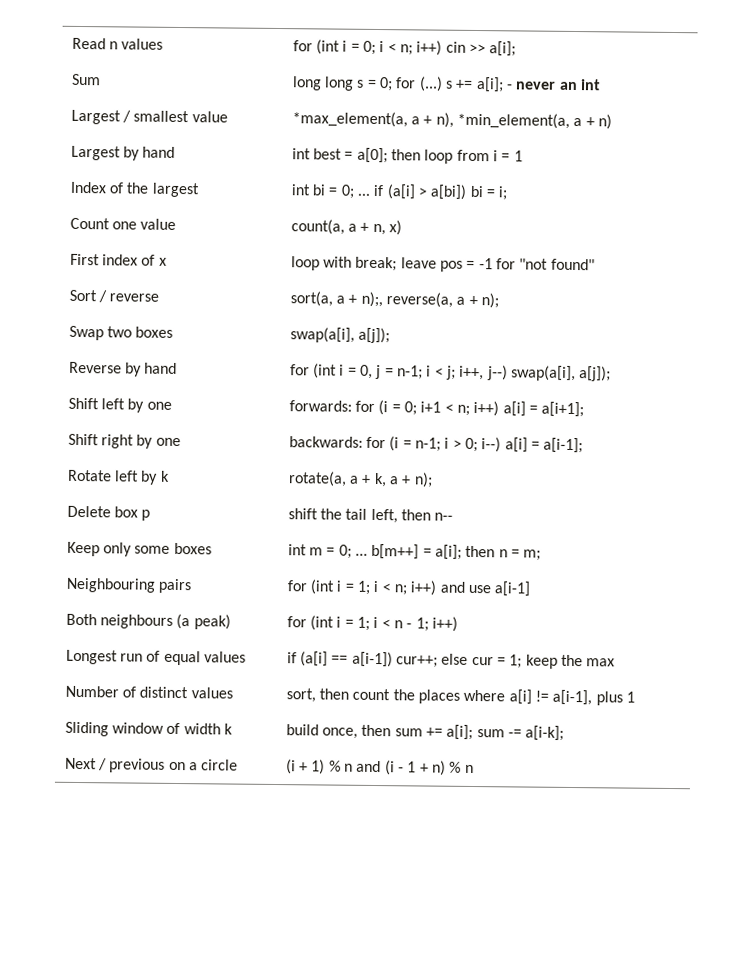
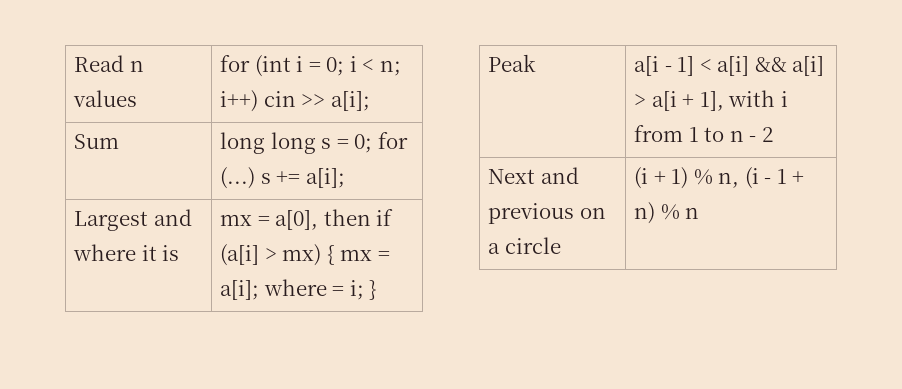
- Sum | long long s = 0; for (...) s += a[i]; - never an int
- Largest / smallest value | *max_element(a, a + n), *min_element(a, a + n)
- Largest by hand | int best = a[0]; then loop from i = 1
- Index of the largest | int bi = 0; ... if (a[i] > a[bi]) bi = i;
- Count one value | count(a, a + n, x)
- First index of x | loop with break; leave pos = -1 for "not found"
- Sort / reverse | sort(a, a + n);, reverse(a, a + n);
- Swap two boxes | swap(a[i], a[j]);
- Reverse by hand | for (int i = 0, j = n-1; i < j; i++, j--) swap(a[i], a[j]);
- Shift left by one | forwards: for (i = 0; i+1 < n; i++) a[i] = a[i+1];
- Shift right by one | backwards: for (i = n-1; i > 0; i--) a[i] = a[i-1];
- Rotate left by k | rotate(a, a + k, a + n);
- Delete box p | shift the tail left, then n--
- Keep only some boxes | int m = 0; ... b[m++] = a[i]; then n = m;
- Neighbouring pairs | for (int i = 1; i < n; i++) and use a[i-1]
- Both neighbours (a peak) | for (int i = 1; i < n - 1; i++)
- Longest run of equal values | if (a[i] == a[i-1]) cur++; else cur = 1; keep the max
- Number of distinct values | sort, then count the places where a[i] != a[i-1], plus 1
- Sliding window of width k | build once, then sum += a[i]; sum -= a[i-k];
+ Sum | long long s = 0; for (...) s += a[i];
+ Largest and where it is | mx = a[0], then if (a[i] > mx) { mx = a[i]; where = i; }
+ Peak | a[i - 1] < a[i] && a[i] > a[i + 1], with i from 1 to n - 2
- Next / previous on a circle | (i + 1) % n and (i - 1 + n) % n
+ Next and previous on a circle | (i + 1) % n, (i - 1 + n) % n

